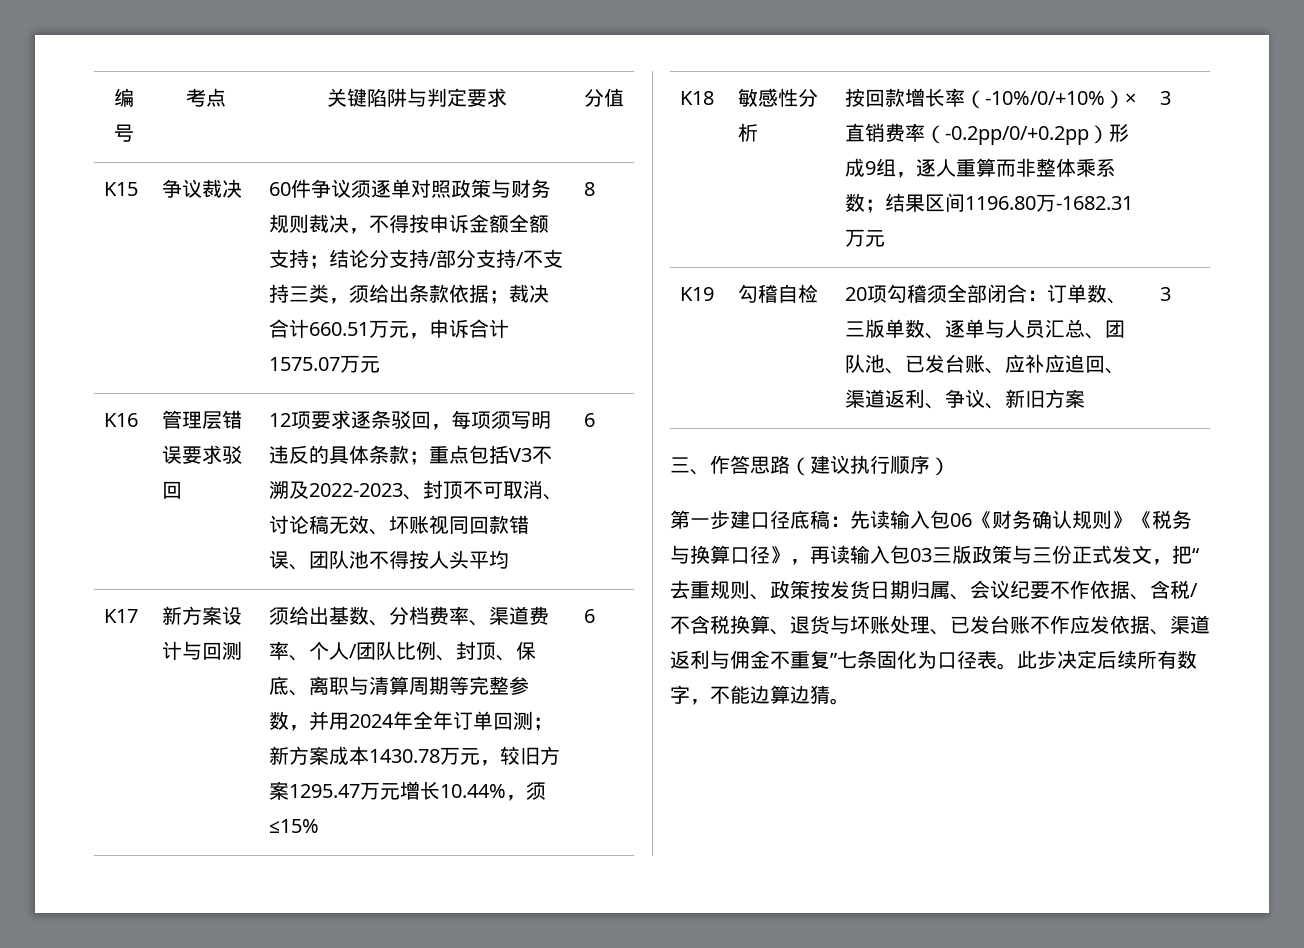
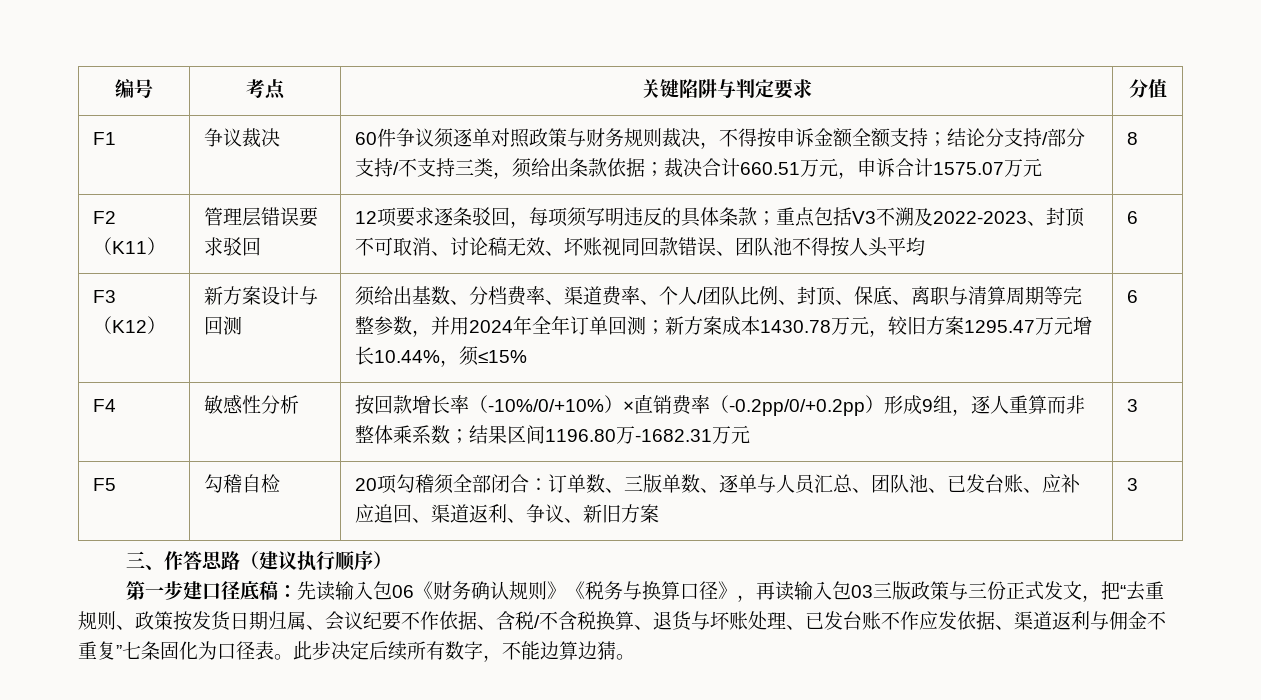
- K15
+ F1
- K16
+ F2（K11）
- K17
+ F3（K12）
- K18 | 敏感性分析 | 按回款增长率（-10%/0/+10%）×直销费率（-0.2pp/0/+0.2pp）形成9组，逐人重算而非整体乘系数；结果区间1196.80万-1682.31万元 | 3
+ F4 | 敏感性分析 | 按回款增长率（-10%/0/+10%）×直销费率（-0.2pp/0/+0.2pp）形成9组，逐人重算而非整体乘系数；结果区间1196.80万-1682.31万元 | 3
- K19 | 勾稽自检 | 20项勾稽须全部闭合：订单数、三版单数、逐单与人员汇总、团队池、已发台账、应补应追回、渠道返利、争议、新旧方案 | 3
+ F5 | 勾稽自检 | 20项勾稽须全部闭合：订单数、三版单数、逐单与人员汇总、团队池、已发台账、应补应追回、渠道返利、争议、新旧方案 | 3

